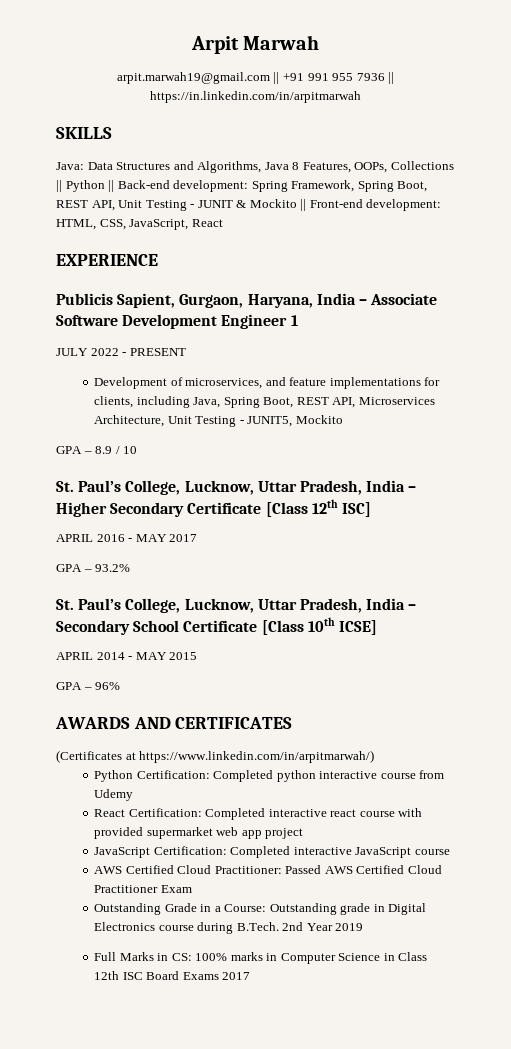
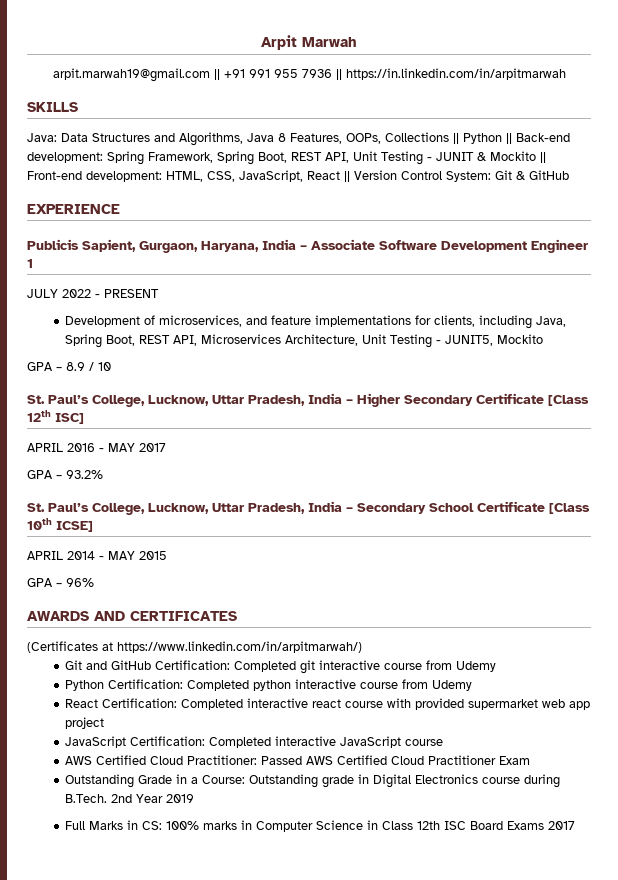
- Java: Data Structures and Algorithms, Java 8 Features, OOPs, Collections || Python || Back-end development: Spring Framework, Spring Boot, REST API, Unit Testing - JUNIT & Mockito || Front-end development: HTML, CSS, JavaScript, React
+ Java: Data Structures and Algorithms, Java 8 Features, OOPs, Collections || Python || Back-end development: Spring Framework, Spring Boot, REST API, Unit Testing - JUNIT & Mockito || Front-end development: HTML, CSS, JavaScript, React || Version Control System: Git & GitHub
+ Git and GitHub Certification: Completed git interactive course from Udemy

